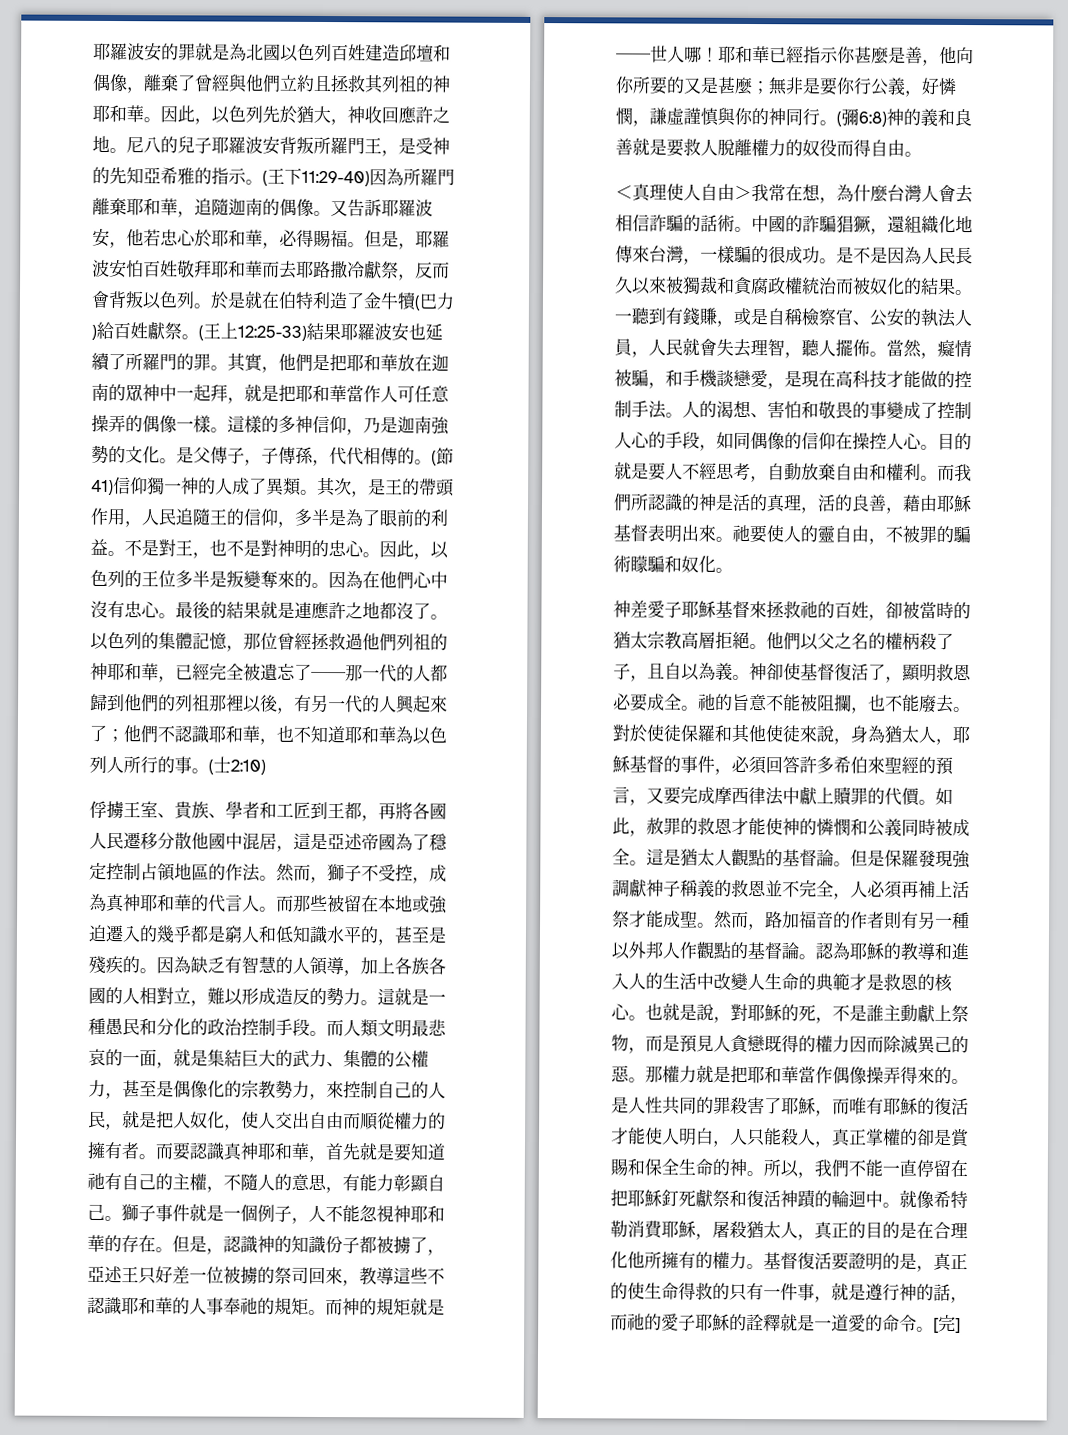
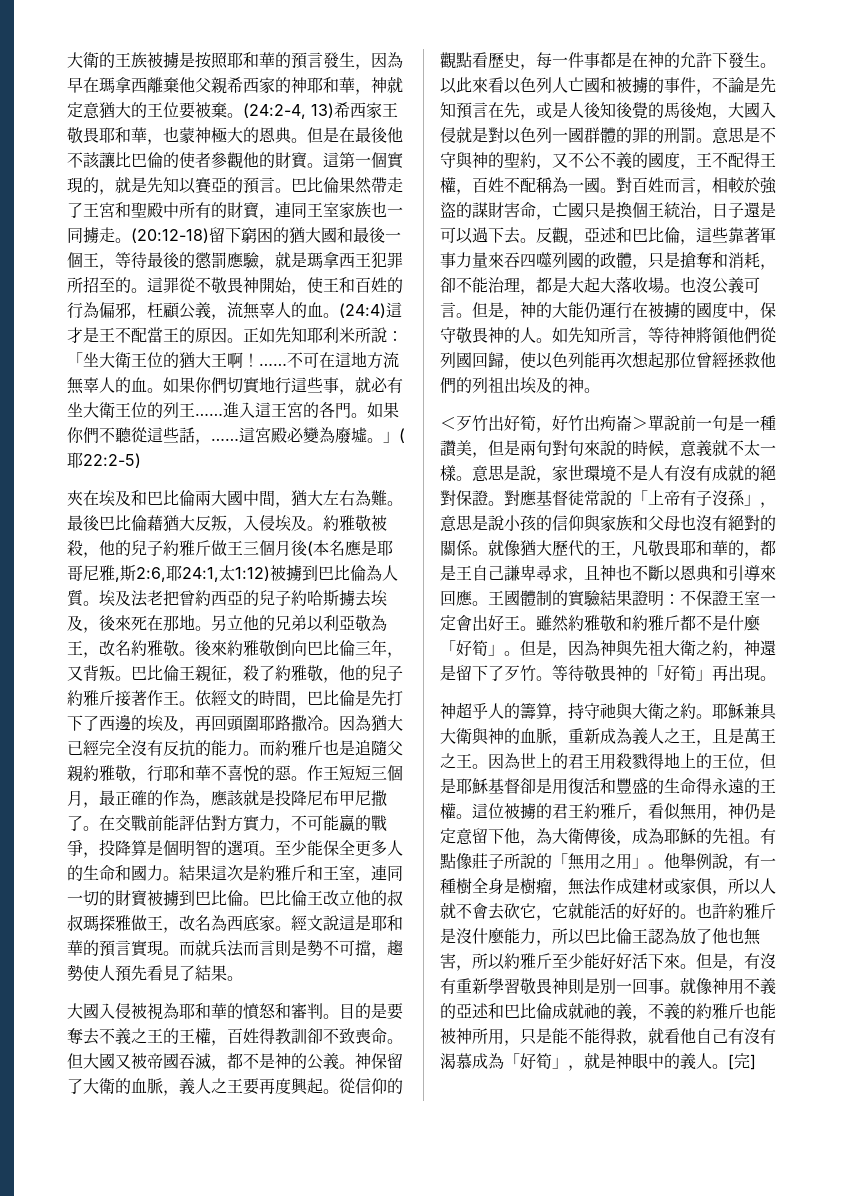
- 耶羅波安的罪就是為北國以色列百姓建造邱壇和偶像，離棄了曾經與他們立約且拯救其列祖的神耶和華。因此，以色列先於猶大，神收回應許之地。尼八的兒子耶羅波安背叛所羅門王，是受神的先知亞希雅的指示。(王下11:29-40)因為所羅門離棄耶和華，追隨迦南的偶像。又告訴耶羅波安，他若忠心於耶和華，必得賜福。但是，耶羅波安怕百姓敬拜耶和華而去耶路撒冷獻祭，反而會背叛以色列。於是就在伯特利造了金牛犢(巴力)給百姓獻祭。(王上12:25-33)結果耶羅波安也延續了所羅門的罪。其實，他們是把耶和華放在迦南的眾神中一起拜，就是把耶和華當作人可任意操弄的偶像一樣。這樣的多神信仰，乃是迦南強勢的文化。是父傳子，子傳孫，代代相傳的。(節41)信仰獨一神的人成了異類。其次，是王的帶頭作用，人民追隨王的信仰，多半是為了眼前的利益。不是對王，也不是對神明的忠心。因此，以色列的王位多半是叛變奪來的。因為在他們心中沒有忠心。最後的結果就是連應許之地都沒了。以色列的集體記憶，那位曾經拯救過他們列祖的神耶和華，已經完全被遺忘了──那一代的人都歸到他們的列祖那裡以後，有另一代的人興起來了；他們不認識耶和華，也不知道耶和華為以色列人所行的事。(士2:10)
- 俘擄王室、貴族、學者和工匠到王都，再將各國人民遷移分散他國中混居，這是亞述帝國為了穩定控制占領地區的作法。然而，獅子不受控，成為真神耶和華的代言人。而那些被留在本地或強迫遷入的幾乎都是窮人和低知識水平的，甚至是殘疾的。因為缺乏有智慧的人領導，加上各族各國的人相對立，難以形成造反的勢力。這就是一種愚民和分化的政治控制手段。而人類文明最悲哀的一面，就是集結巨大的武力、集體的公權力，甚至是偶像化的宗教勢力，來控制自己的人民，就是把人奴化，使人交出自由而順從權力的擁有者。而要認識真神耶和華，首先就是要知道祂有自己的主權，不隨人的意思，有能力彰顯自己。獅子事件就是一個例子，人不能忽視神耶和華的存在。但是，認識神的知識份子都被擄了，亞述王只好差一位被擄的祭司回來，教導這些不認識耶和華的人事奉祂的規矩。而神的規矩就是──世人哪！耶和華已經指示你甚麼是善，他向你所要的又是甚麼；無非是要你行公義，好憐憫，謙虛謹慎與你的神同行。(彌6:8)神的義和良善就是要救人脫離權力的奴役而得自由。
- ＜真理使人自由＞我常在想，為什麼台灣人會去相信詐騙的話術。中國的詐騙猖獗，還組織化地傳來台灣，一樣騙的很成功。是不是因為人民長久以來被獨裁和貪腐政權統治而被奴化的結果。一聽到有錢賺，或是自稱檢察官、公安的執法人員，人民就會失去理智，聽人擺佈。當然，癡情被騙，和手機談戀愛，是現在高科技才能做的控制手法。人的渴想、害怕和敬畏的事變成了控制人心的手段，如同偶像的信仰在操控人心。目的就是要人不經思考，自動放棄自由和權利。而我們所認識的神是活的真理，活的良善，藉由耶穌基督表明出來。祂要使人的靈自由，不被罪的騙術矇騙和奴化。
- 神差愛子耶穌基督來拯救祂的百姓，卻被當時的猶太宗教高層拒絕。他們以父之名的權柄殺了子，且自以為義。神卻使基督復活了，顯明救恩必要成全。祂的旨意不能被阻攔，也不能廢去。對於使徒保羅和其他使徒來說，身為猶太人，耶穌基督的事件，必須回答許多希伯來聖經的預言，又要完成摩西律法中獻上贖罪的代價。如此，赦罪的救恩才能使神的憐憫和公義同時被成全。這是猶太人觀點的基督論。但是保羅發現強調獻神子稱義的救恩並不完全，人必須再補上活祭才能成聖。然而，路加福音的作者則有另一種以外邦人作觀點的基督論。認為耶穌的教導和進入人的生活中改變人生命的典範才是救恩的核心。也就是說，對耶穌的死，不是誰主動獻上祭物，而是預見人貪戀既得的權力因而除滅異己的惡。那權力就是把耶和華當作偶像操弄得來的。是人性共同的罪殺害了耶穌，而唯有耶穌的復活才能使人明白，人只能殺人，真正掌權的卻是賞賜和保全生命的神。所以，我們不能一直停留在把耶穌釘死獻祭和復活神蹟的輪迴中。就像希特勒消費耶穌，屠殺猶太人，真正的目的是在合理化他所擁有的權力。基督復活要證明的是，真正的使生命得救的只有一件事，就是遵行神的話，而祂的愛子耶穌的詮釋就是一道愛的命令。
+ 大衛的王族被擄是按照耶和華的預言發生，因為早在瑪拿西離棄他父親希西家的神耶和華，神就定意猶大的王位要被棄。(24:2-4, 13)希西家王敬畏耶和華，也蒙神極大的恩典。但是在最後他不該讓比巴倫的使者參觀他的財寶。這第一個實現的，就是先知以賽亞的預言。巴比倫果然帶走了王宮和聖殿中所有的財寶，連同王室家族也一同擄走。(20:12-18)留下窮困的猶大國和最後一個王，等待最後的懲罰應驗，就是瑪拿西王犯罪所招至的。這罪從不敬畏神開始，使王和百姓的行為偏邪，枉顧公義，流無辜人的血。(24:4)這才是王不配當王的原因。正如先知耶利米所說：「坐大衛王位的猶大王啊！……不可在這地方流無辜人的血。如果你們切實地行這些事，就必有坐大衛王位的列王……進入這王宮的各門。如果你們不聽從這些話，……這宮殿必變為廢墟。」(耶22:2-5)
+ 夾在埃及和巴比倫兩大國中間，猶大左右為難。最後巴比倫藉猶大反叛，入侵埃及。約雅敬被殺，他的兒子約雅斤做王三個月後(本名應是耶哥尼雅,斯2:6,耶24:1,太1:12)被擄到巴比倫為人質。埃及法老把曾約西亞的兒子約哈斯擄去埃及，後來死在那地。另立他的兄弟以利亞敬為王，改名約雅敬。後來約雅敬倒向巴比倫三年，又背叛。巴比倫王親征，殺了約雅敬，他的兒子約雅斤接著作王。依經文的時間，巴比倫是先打下了西邊的埃及，再回頭圍耶路撒冷。因為猶大已經完全沒有反抗的能力。而約雅斤也是追隨父親約雅敬，行耶和華不喜悅的惡。作王短短三個月，最正確的作為，應該就是投降尼布甲尼撒了。在交戰前能評估對方實力，不可能嬴的戰爭，投降算是個明智的選項。至少能保全更多人的生命和國力。結果這次是約雅斤和王室，連同一切的財寶被擄到巴比倫。巴比倫王改立他的叔叔瑪探雅做王，改名為西底家。經文說這是耶和華的預言實現。而就兵法而言則是勢不可擋，趨勢使人預先看見了結果。
+ 大國入侵被視為耶和華的憤怒和審判。目的是要奪去不義之王的王權，百姓得教訓卻不致喪命。但大國又被帝國吞滅，都不是神的公義。神保留了大衛的血脈，義人之王要再度興起。從信仰的觀點看歷史，每一件事都是在神的允許下發生。以此來看以色列人亡國和被擄的事件，不論是先知預言在先，或是人後知後覺的馬後炮，大國入侵就是對以色列一國群體的罪的刑罰。意思是不守與神的聖約，又不公不義的國度，王不配得王權，百姓不配稱為一國。對百姓而言，相較於強盜的謀財害命，亡國只是換個王統治，日子還是可以過下去。反觀，亞述和巴比倫，這些靠著軍事力量來吞四噬列國的政體，只是搶奪和消耗，卻不能治理，都是大起大落收場。也沒公義可言。但是，神的大能仍運行在被擄的國度中，保守敬畏神的人。如先知所言，等待神將領他們從列國回歸，使以色列能再次想起那位曾經拯救他們的列祖出埃及的神。
+ ＜歹竹出好筍，好竹出痀崙＞單說前一句是一種讚美，但是兩句對句來說的時候，意義就不太一樣。意思是說，家世環境不是人有沒有成就的絕對保證。對應基督徒常說的「上帝有子沒孫」，意思是說小孩的信仰與家族和父母也沒有絕對的關係。就像猶大歷代的王，凡敬畏耶和華的，都是王自己謙卑尋求，且神也不斷以恩典和引導來回應。王國體制的實驗結果證明：不保證王室一定會出好王。雖然約雅敬和約雅斤都不是什麼「好筍」。但是，因為神與先祖大衛之約，神還是留下了歹竹。等待敬畏神的「好筍」再出現。
+ 神超乎人的籌算，持守祂與大衛之約。耶穌兼具大衛與神的血脈，重新成為義人之王，且是萬王之王。因為世上的君王用殺戮得地上的王位，但是耶穌基督卻是用復活和豐盛的生命得永遠的王權。這位被擄的君王約雅斤，看似無用，神仍是定意留下他，為大衛傳後，成為耶穌的先祖。有點像莊子所說的「無用之用」。他舉例說，有一種樹全身是樹瘤，無法作成建材或家俱，所以人就不會去砍它，它就能活的好好的。也許約雅斤是沒什麼能力，所以巴比倫王認為放了他也無害，所以約雅斤至少能好好活下來。但是，有沒有重新學習敬畏神則是別一回事。就像神用不義的亞述和巴比倫成就祂的義，不義的約雅斤也能被神所用，只是能不能得救，就看他自己有沒有渴慕成為「好筍」，就是神眼中的義人。

